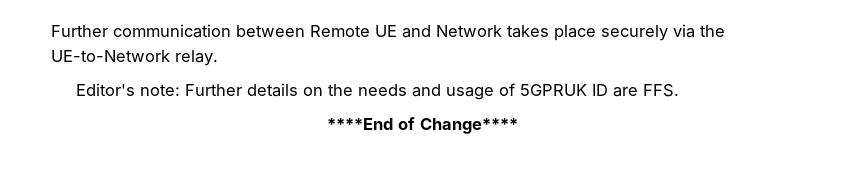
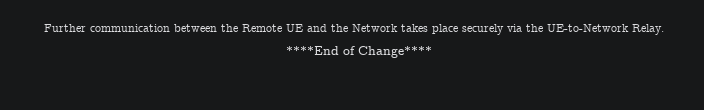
- Further communication between Remote UE and Network takes place securely via the UE-to-Network relay.
- Editor's note: Further details on the needs and usage of 5GPRUK ID are FFS.
+ Further communication between the Remote UE and the Network takes place securely via the UE-to-Network Relay.

